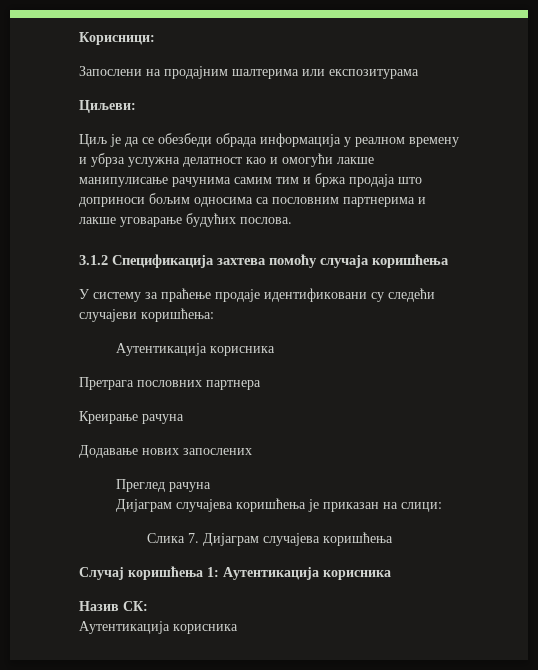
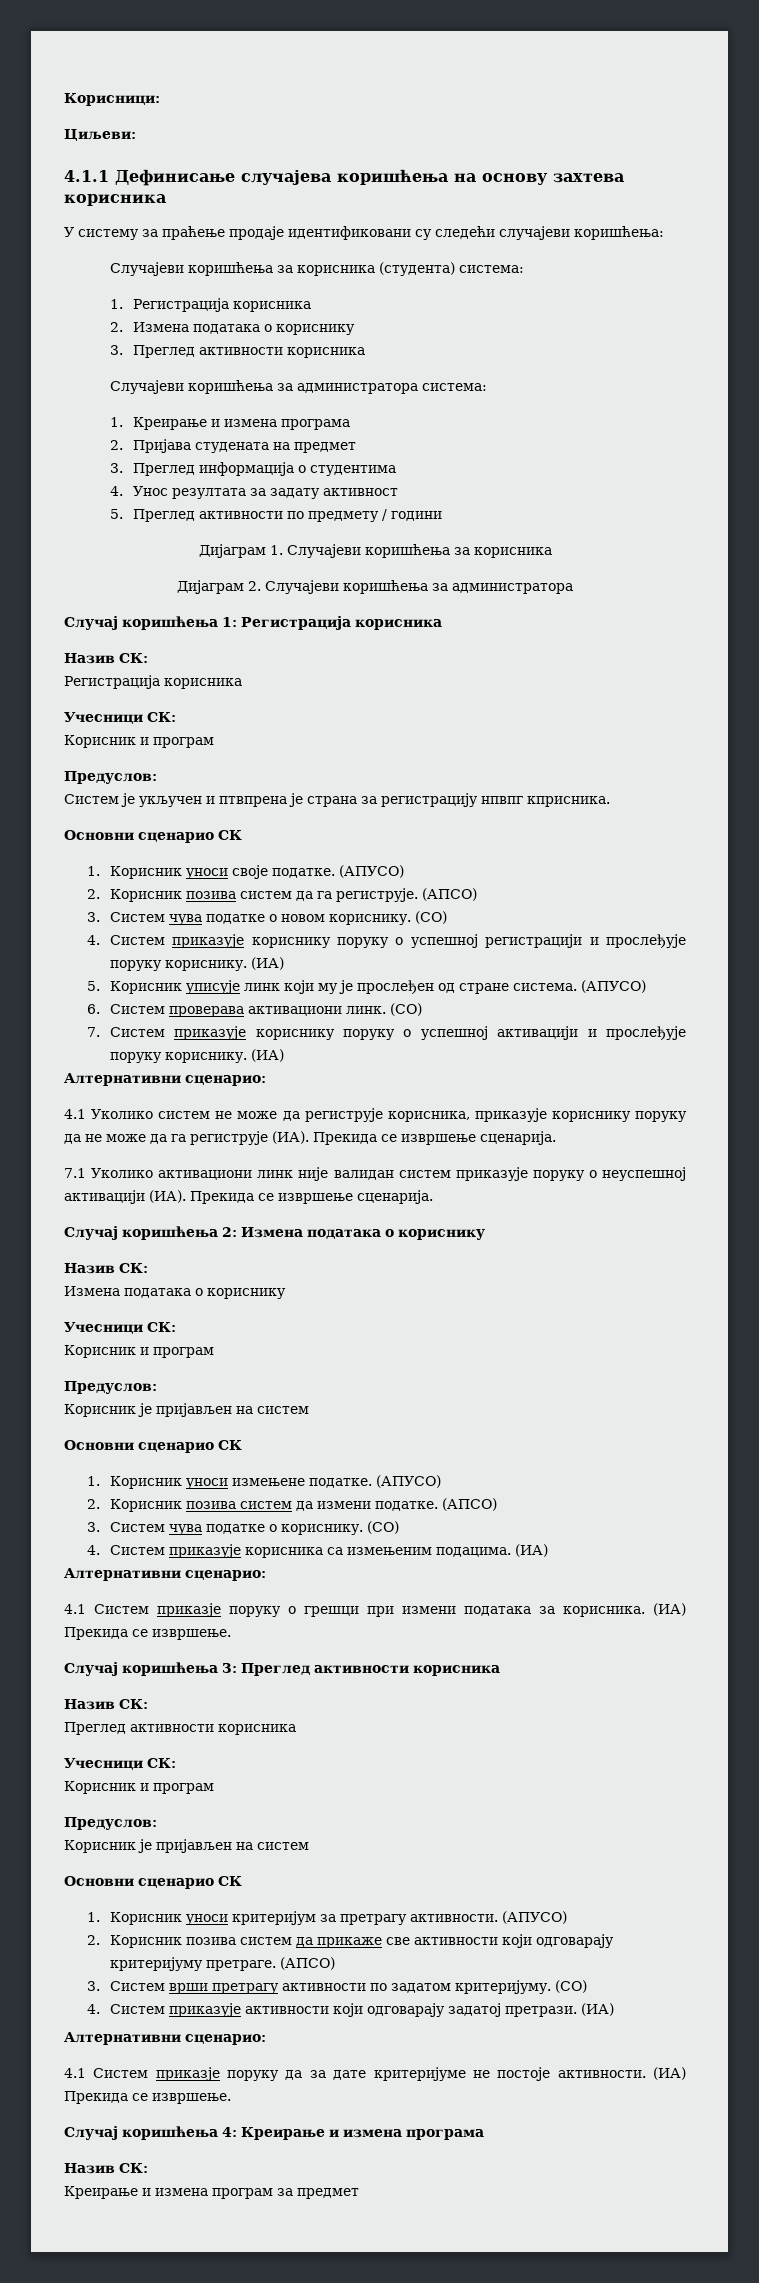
- Запослени на продајним шалтерима или експозитурама
  Циљеви:
- Циљ је да се обезбеди обрада информација у реалном времену и убрза услужна делатност као и омогући лакше манипулисање рачунима самим тим и бржа продаја што доприноси бољим односима са пословним партнерима и лакше уговарање будућих послова.
- 3.1.2 Спецификација захтева помоћу случаја коришћења
+ 4.1.1 Дефинисање случајева коришћења на основу захтева корисника
  У систему за праћење продаје идентификовани су следећи случајеви коришћења:
- Аутентикација корисника
- Претрага пословних партнера
- Креирање рачуна
- Додавање нових запослених
- Преглед рачуна
- Дијаграм случајева коришћења је приказан на слици:
- Слика 7. Дијаграм случајева коришћења
+ Случајеви коришћења за корисника (студента) система:
+ 1. Регистрација корисника
+ 2. Измена података о кориснику
+ 3. Преглед активности корисника
+ Случајеви коришћења за администратора система:
+ 1. Креирање и измена програма
+ 2. Пријава студената на предмет
+ 3. Преглед информација о студентима
+ 4. Унос резултата за задату активност
+ 5. Преглед активности по предмету / години
+ Дијаграм 1. Случајеви коришћења за корисника
+ Дијаграм 2. Случајеви коришћења за администратора
- Случај коришћења 1: Аутентикација корисника
+ Случај коришћења 1: Регистрација корисника
  Назив СК:
- Аутентикација корисника
+ Регистрација корисника
+ Учесници CК:
+ Корисник и програм
+ Предуслов:
+ Систем је укључен и птвпрена је страна за регистрацију нпвпг кприсника.
+ Основни сценарио СК
+ 1. Корисник уноси своје податке. (АПУСО)
+ 2. Корисник позива систем да га региструје. (АПСО)
+ 3. Систем чува податке о новом кориснику. (СО)
+ 4. Систем приказује кориснику поруку о успешној регистрацији и прослеђује поруку кориснику. (ИА)
+ 5. Корисник уписује линк који му је прослеђен од стране система. (АПУСО)
+ 6. Систем проверава активациони линк. (СО)
+ 7. Систем приказује кориснику поруку о успешној активацији и прослеђује поруку кориснику. (ИА)
+ Алтернативни сценарио:
+ 4.1 Уколико систем не може да региструје корисника, приказује кориснику поруку да не може да га региструје (ИА). Прекида се извршење сценарија.
+ 7.1 Уколико активациони линк није валидан систем приказује поруку о неуспешној активацији (ИА). Прекида се извршење сценарија.
+ Случај коришћења 2: Измена података о кориснику
+ Назив СК:
+ Измена података о кориснику
+ Учесници CК:
+ Корисник и програм
+ Предуслов:
+ Корисник је пријављен на систем
+ Основни сценарио СК
+ 1. Корисник уноси измењене податке. (АПУСО)
+ 2. Корисник позива систем да измени податке. (АПСО)
+ 3. Систем чува податке о кориснику. (СО)
+ 4. Систем приказује корисника са измењеним подацима. (ИА)
+ Алтернативни сценарио:
+ 4.1 Систем приказје поруку о грешци при измени података за корисника. (ИА) Прекида се извршење.
+ Случај коришћења 3: Преглед активности корисника
+ Назив СК:
+ Преглед активности корисника
+ Учесници CК:
+ Корисник и програм
+ Предуслов:
+ Корисник је пријављен на систем
+ Основни сценарио СК
+ 1. Корисник уноси критеријум за претрагу активности. (АПУСО)
+ 2. Корисник позива систем да прикаже све активности који одговарају критеријуму претраге. (АПСО)
+ 3. Систем врши претрагу активности по задатом критеријуму. (СО)
+ 4. Систем приказује активности који одговарају задатој претрази. (ИА)
+ Алтернативни сценарио:
+ 4.1 Систем приказје поруку да за дате критеријуме не постоје активности. (ИА) Прекида се извршење.
+ Случај коришћења 4: Креирање и измена програмa
+ Назив СК:
+ Креирање и измена програм за предмет

